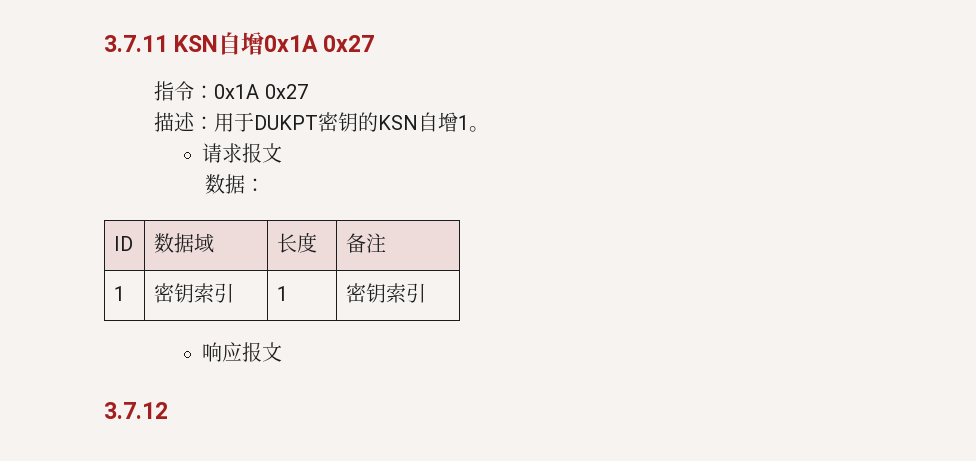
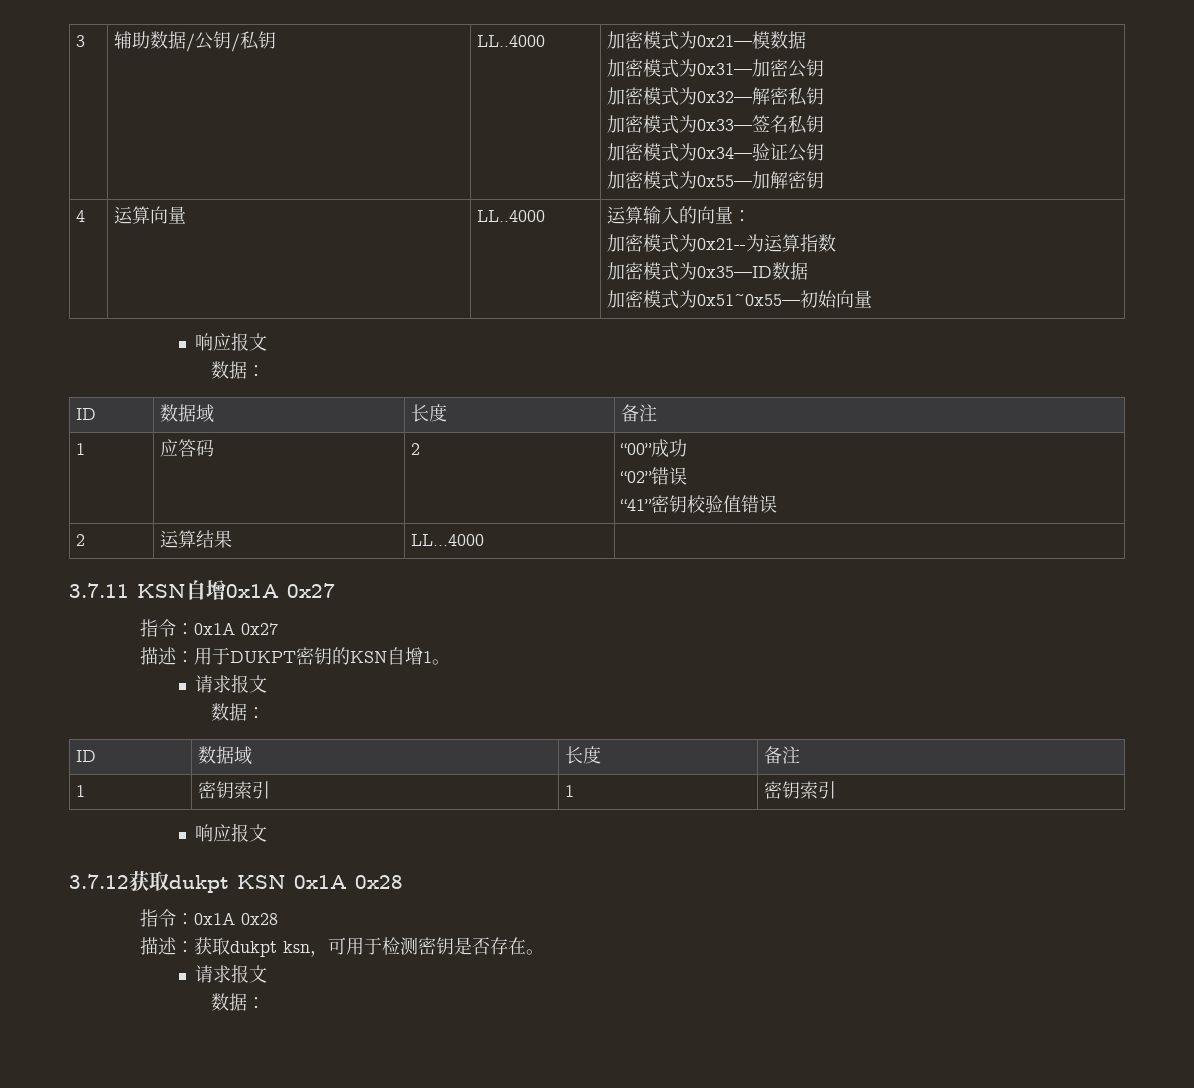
+ 3 | 辅助数据/公钥/私钥 | LL..4000 | 加密模式为0x21—模数据
+ 加密模式为0x31—加密公钥
+ 加密模式为0x32—解密私钥
+ 加密模式为0x33—签名私钥
+ 加密模式为0x34—验证公钥
+ 加密模式为0x55—加解密钥
+ 4 | 运算向量 | LL..4000 | 运算输入的向量：
+ 加密模式为0x21--为运算指数
+ 加密模式为0x35—ID数据
+ 加密模式为0x51~0x55—初始向量
+ 响应报文
+ 数据：
+ ID | 数据域 | 长度 | 备注
+ 1 | 应答码 | 2 | “00”成功
+ “02”错误
+ “41”密钥校验值错误
+ 2 | 运算结果 | LL…4000 |
- 3.7.12
+ 3.7.12获取dukpt KSN 0x1A 0x28
+ 指令：0x1A 0x28
+ 描述：获取dukpt ksn，可用于检测密钥是否存在。
+ 请求报文
+ 数据：

